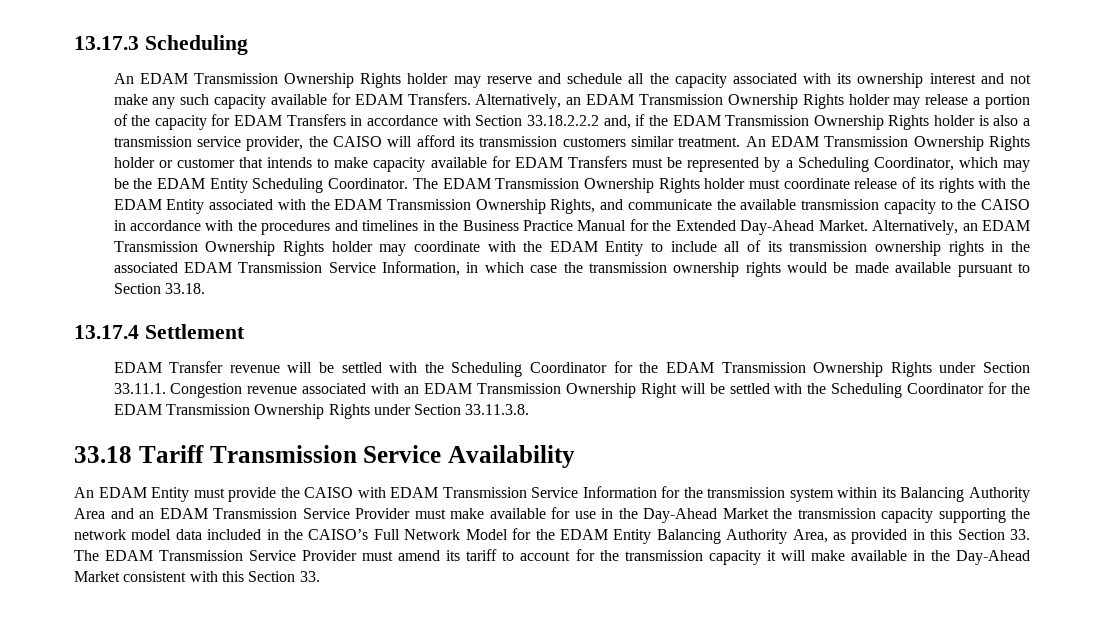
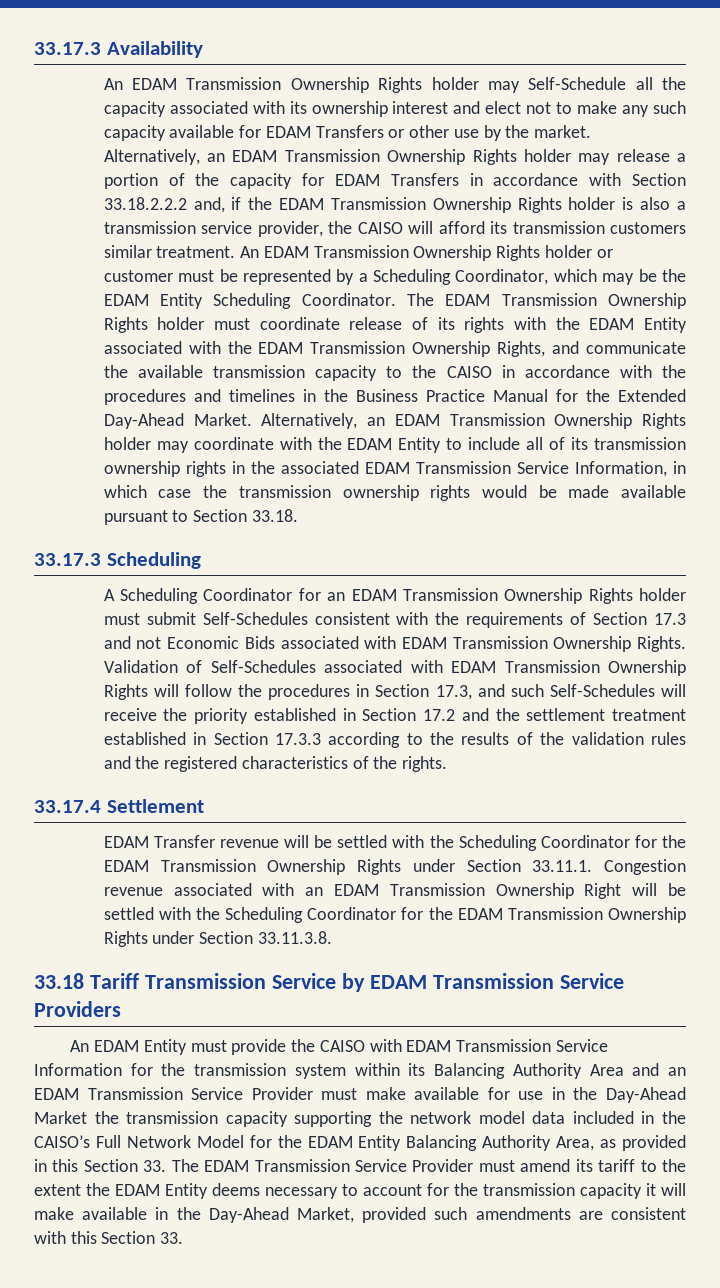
- 13.17.3 Scheduling
+ 33.17.3 Availability
- An EDAM Transmission Ownership Rights holder may reserve and schedule all the capacity associated with its ownership interest and not make any such capacity available for EDAM Transfers.
+ An EDAM Transmission Ownership Rights holder may Self-Schedule all the capacity associated with its ownership interest and elect not to make any such capacity available for EDAM Transfers or other use by the market.
- An EDAM Transmission Ownership Rights holder or customer that intends to make capacity available for EDAM Transfers must be represented by a Scheduling Coordinator, which may be the EDAM Entity Scheduling Coordinator.
+ An EDAM Transmission Ownership Rights holder or customer must be represented by a Scheduling Coordinator, which may be the EDAM Entity Scheduling Coordinator.
- 13.17.4 Settlement
+ 33.17.3 Scheduling
+ A Scheduling Coordinator for an EDAM Transmission Ownership Rights holder must submit Self-Schedules consistent with the requirements of Section 17.3 and not Economic Bids associated with EDAM Transmission Ownership Rights. Validation of Self-Schedules associated with EDAM Transmission Ownership Rights will follow the procedures in Section 17.3, and such Self-Schedules will receive the priority established in Section 17.2 and the settlement treatment established in Section 17.3.3 according to the results of the validation rules and the registered characteristics of the rights.
+ 33.17.4 Settlement
- 33.18 Tariff Transmission Service Availability
+ 33.18 Tariff Transmission Service by EDAM Transmission Service Providers
- An EDAM Entity must provide the CAISO with EDAM Transmission Service Information for the transmission system within its Balancing Authority Area and an EDAM Transmission Service Provider must make available for use in the Day-Ahead Market the transmission capacity supporting the network model data included in the CAISO’s Full Network Model for the EDAM Entity Balancing Authority Area, as provided in this Section 33. The EDAM Transmission Service Provider must amend its tariff to account for the transmission capacity it will make available in the Day-Ahead Market consistent with this Section 33.
+ An EDAM Entity must provide the CAISO with EDAM Transmission Service Information for the transmission system within its Balancing Authority Area and an EDAM Transmission Service Provider must make available for use in the Day-Ahead Market the transmission capacity supporting the network model data included in the CAISO’s Full Network Model for the EDAM Entity Balancing Authority Area, as provided in this Section 33. The EDAM Transmission Service Provider must amend its tariff to the extent the EDAM Entity deems necessary to account for the transmission capacity it will make available in the Day-Ahead Market, provided such amendments are consistent with this Section 33.

